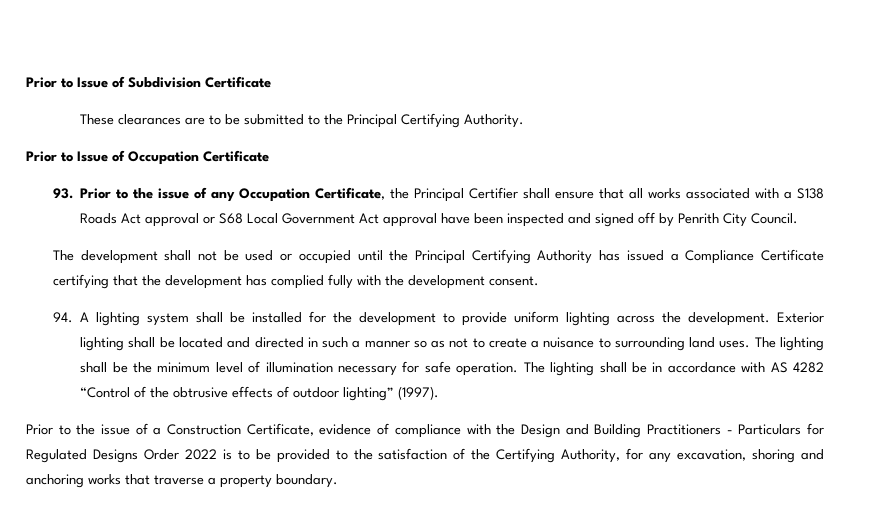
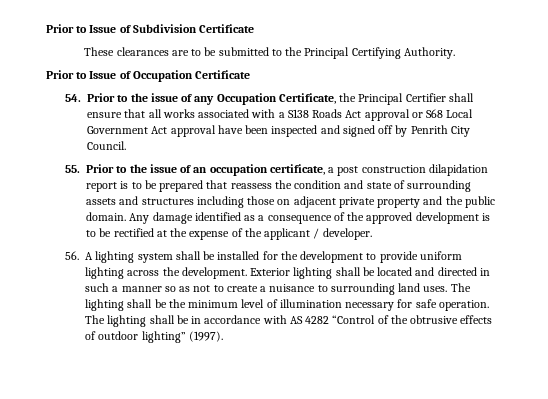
- 93. Prior to the issue of any Occupation Certificate, the Principal Certifier shall ensure that all works associated with a S138 Roads Act approval or S68 Local Government Act approval have been inspected and signed off by Penrith City Council.
+ 54. Prior to the issue of any Occupation Certificate, the Principal Certifier shall ensure that all works associated with a S138 Roads Act approval or S68 Local Government Act approval have been inspected and signed off by Penrith City Council.
- The development shall not be used or occupied until the Principal Certifying Authority has issued a Compliance Certificate certifying that the development has complied fully with the development consent.
- 94. A lighting system shall be installed for the development to provide uniform lighting across the development.
+ 55. Prior to the issue of an occupation certificate, a post construction dilapidation report is to be prepared that reassess the condition and state of surrounding assets and structures including those on adjacent private property and the public domain. Any damage identified as a consequence of the approved development is to be rectified at the expense of the applicant / developer.
+ 56. A lighting system shall be installed for the development to provide uniform lighting across the development.
- Prior to the issue of a Construction Certificate, evidence of compliance with the Design and Building Practitioners - Particulars for Regulated Designs Order 2022 is to be provided to the satisfaction of the Certifying Authority, for any excavation, shoring and anchoring works that traverse a property boundary.

